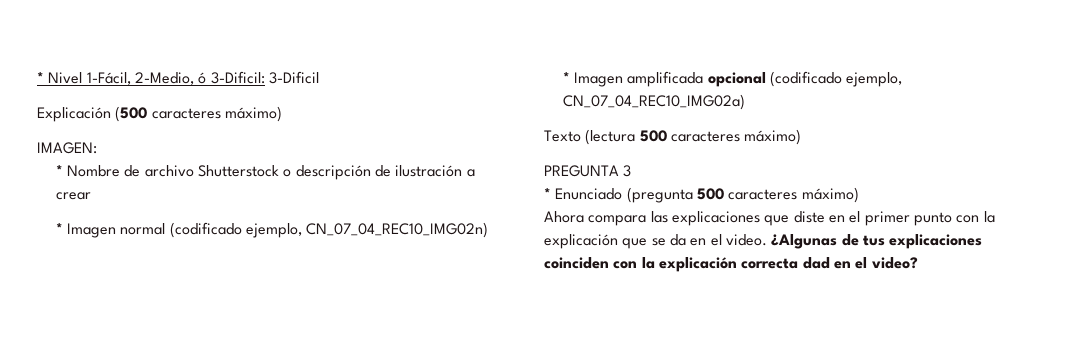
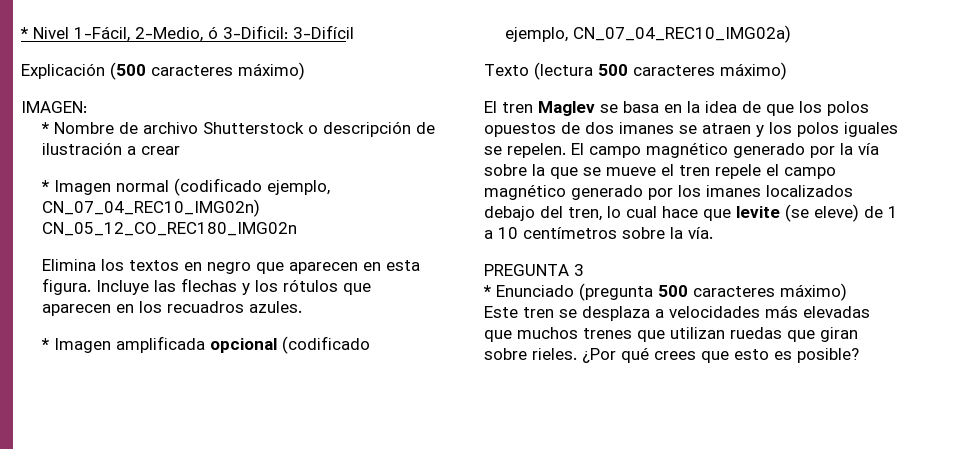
- * Nivel 1-Fácil, 2-Medio, ó 3-Dificil: 3-Dificil
+ * Nivel 1-Fácil, 2-Medio, ó 3-Dificil: 3-Difícil
- * Imagen normal (codificado ejemplo, CN_07_04_REC10_IMG02n)
+ * Imagen normal (codificado ejemplo, CN_07_04_REC10_IMG02n) CN_05_12_CO_REC180_IMG02n
+ Elimina los textos en negro que aparecen en esta figura. Incluye las flechas y los rótulos que aparecen en los recuadros azules.
+ El tren Maglev se basa en la idea de que los polos opuestos de dos imanes se atraen y los polos iguales se repelen. El campo magnético generado por la vía sobre la que se mueve el tren repele el campo magnético generado por los imanes localizados debajo del tren, lo cual hace que levite (se eleve) de 1 a 10 centímetros sobre la vía.
- Ahora compara las explicaciones que diste en el primer punto con la explicación que se da en el video. ¿Algunas de tus explicaciones coinciden con la explicación correcta dad en el video?
+ Este tren se desplaza a velocidades más elevadas que muchos trenes que utilizan ruedas que giran sobre rieles. ¿Por qué crees que esto es posible?

